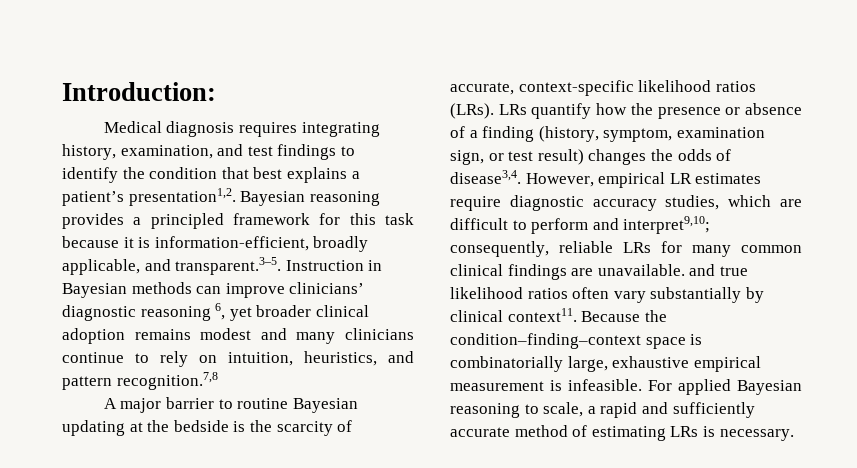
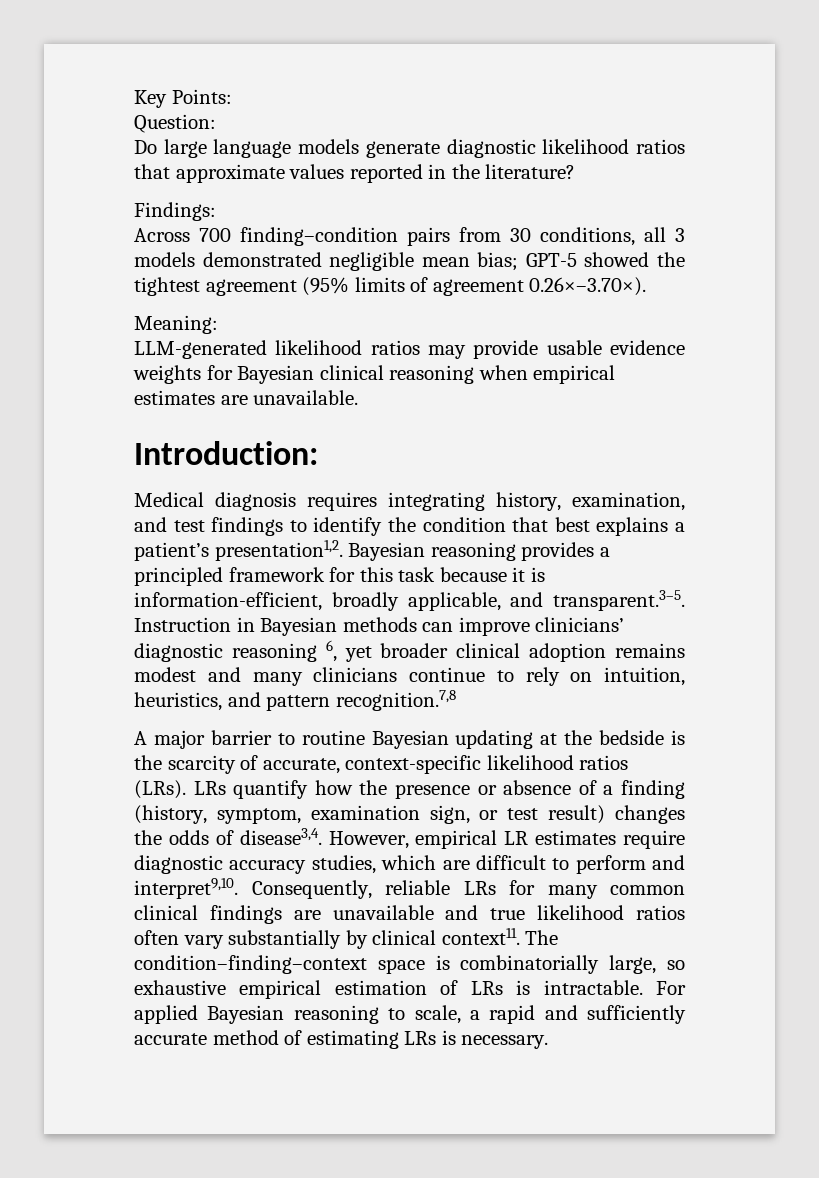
+ Key Points:
+ Question:
+ Do large language models generate diagnostic likelihood ratios that approximate values reported in the literature?
+ Findings:
+ Across 700 finding–condition pairs from 30 conditions, all 3 models demonstrated negligible mean bias; GPT-5 showed the tightest agreement (95% limits of agreement 0.26×–3.70×).
+ Meaning:
+ LLM-generated likelihood ratios may provide usable evidence weights for Bayesian clinical reasoning when empirical estimates are unavailable.
- However, empirical LR estimates require diagnostic accuracy studies, which are difficult to perform and interpret9,10; consequently, reliable LRs for many common clinical findings are unavailable. and true likelihood ratios often vary substantially by clinical context11.
+ However, empirical LR estimates require diagnostic accuracy studies, which are difficult to perform and interpret9,10. Consequently, reliable LRs for many common clinical findings are unavailable and true likelihood ratios often vary substantially by clinical context11.
- Because the condition–finding–context space is combinatorially large, exhaustive empirical measurement is infeasible.
+ The condition–finding–context space is combinatorially large, so exhaustive empirical estimation of LRs is intractable.

